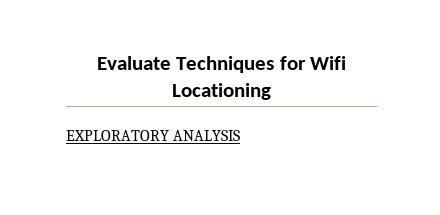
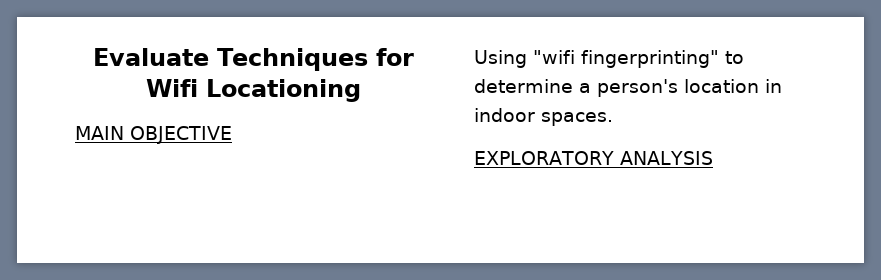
+ MAIN OBJECTIVE
+ Using "wifi fingerprinting" to determine a person's location in indoor spaces.

